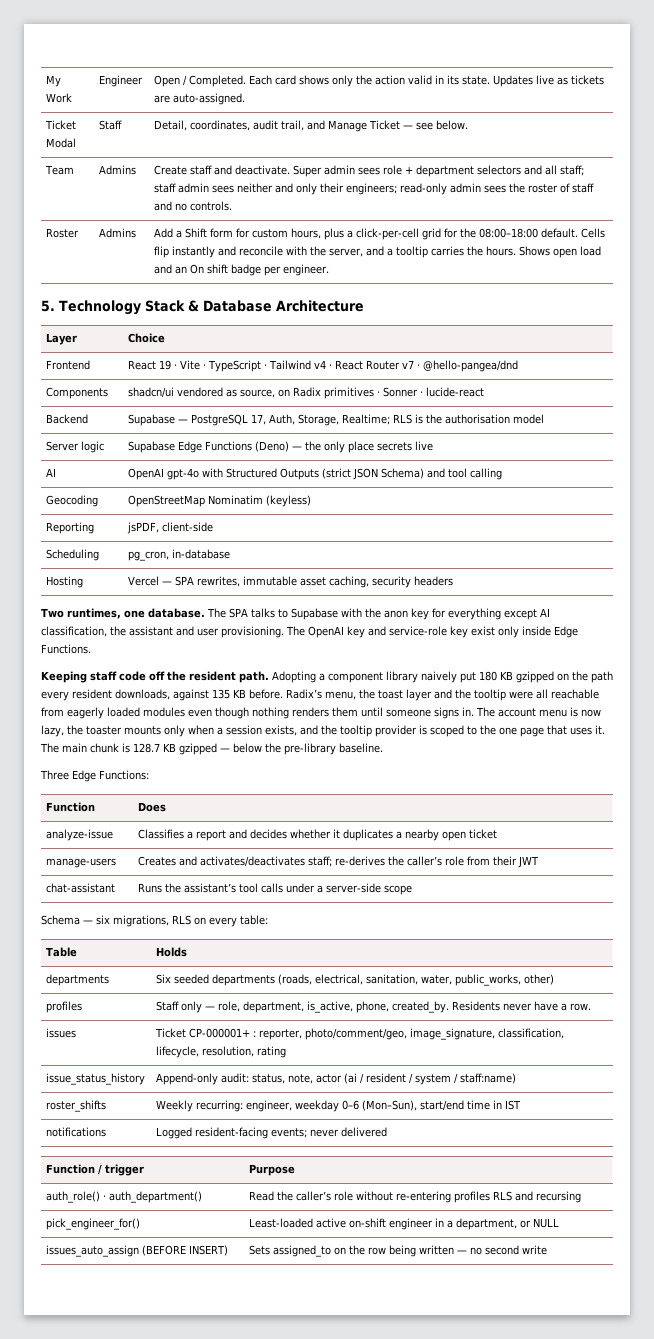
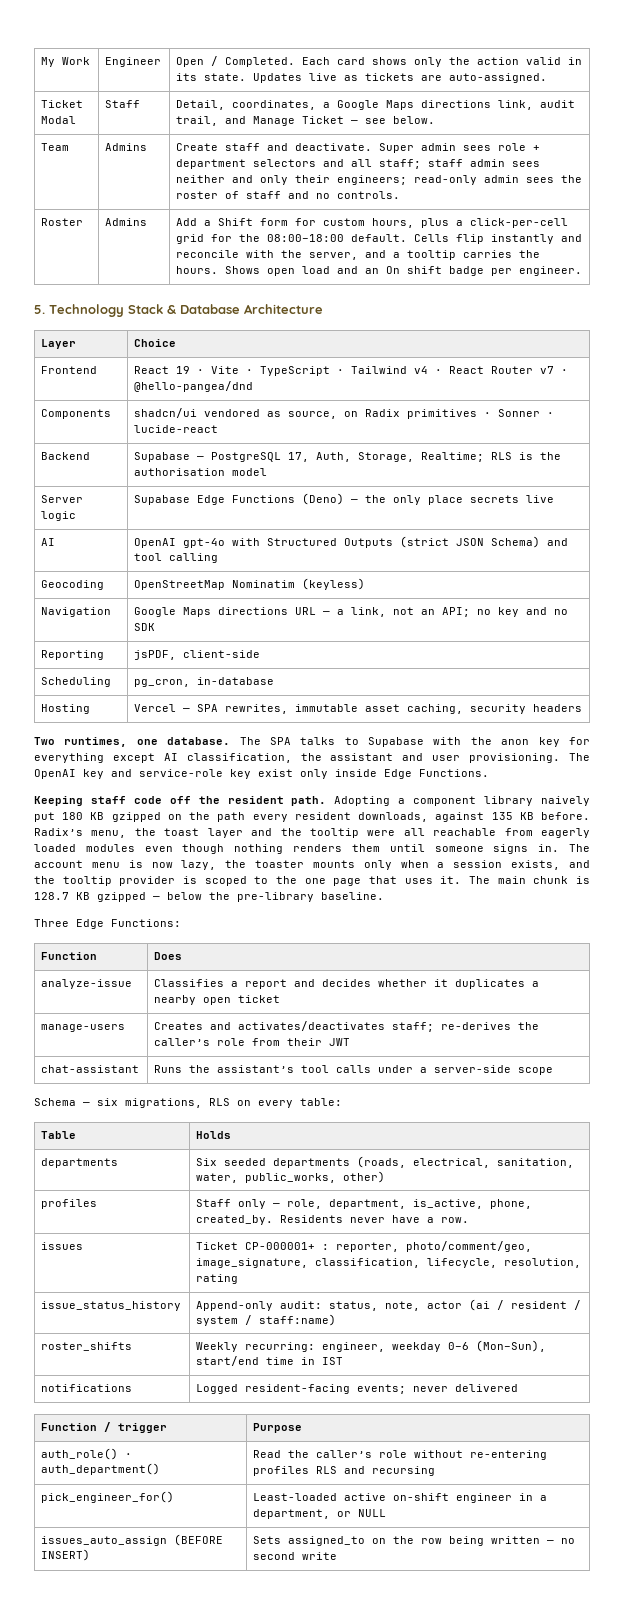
- Ticket Modal | Staff | Detail, coordinates, audit trail, and Manage Ticket — see below.
+ Ticket Modal | Staff | Detail, coordinates, a Google Maps directions link, audit trail, and Manage Ticket — see below.
+ Navigation | Google Maps directions URL — a link, not an API; no key and no SDK

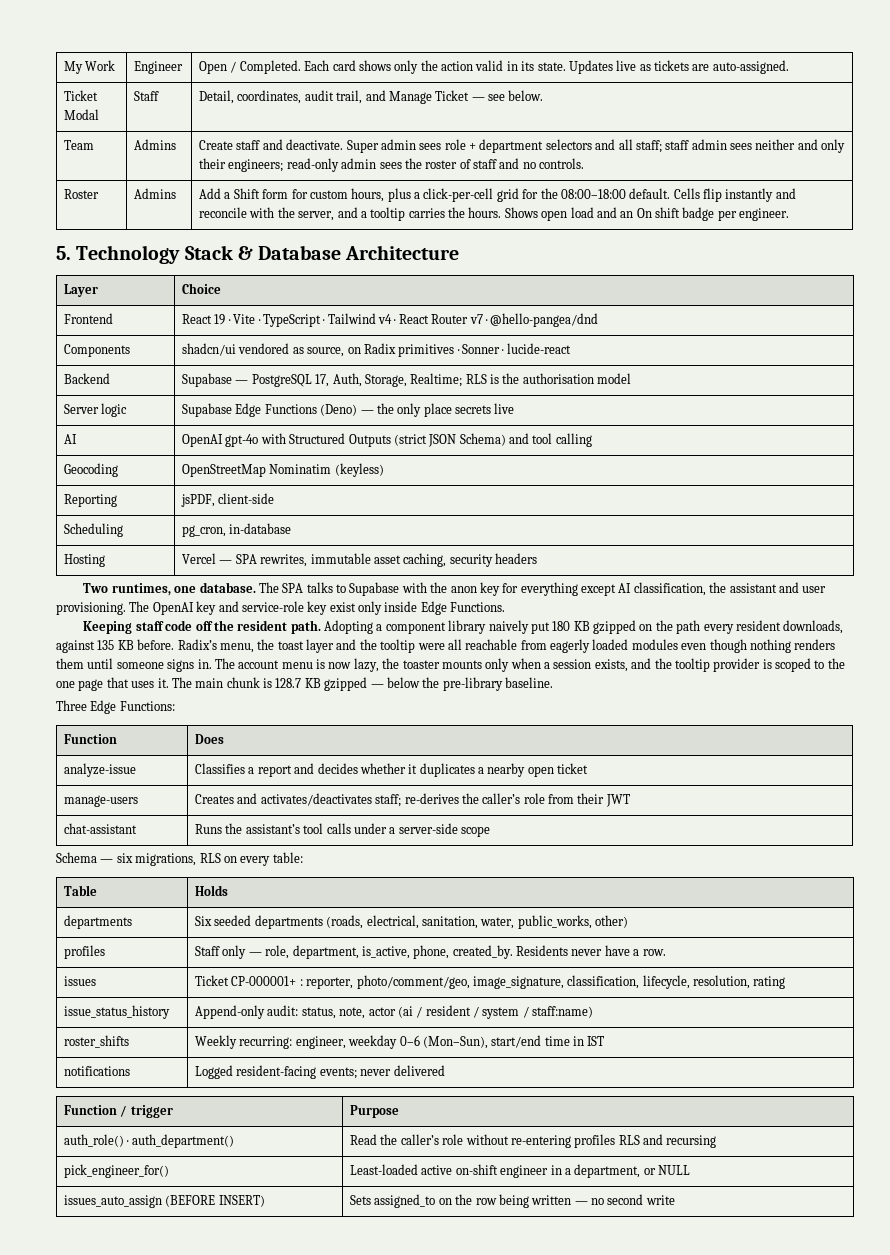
- Ticket Modal | Staff | Detail, coordinates, a Google Maps directions link, audit trail, and Manage Ticket — see below.
+ Ticket Modal | Staff | Detail, coordinates, audit trail, and Manage Ticket — see below.
- Navigation | Google Maps directions URL — a link, not an API; no key and no SDK

